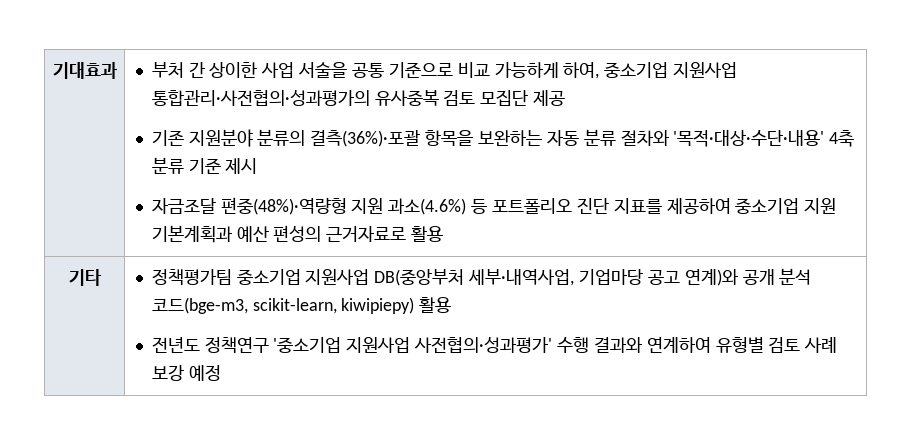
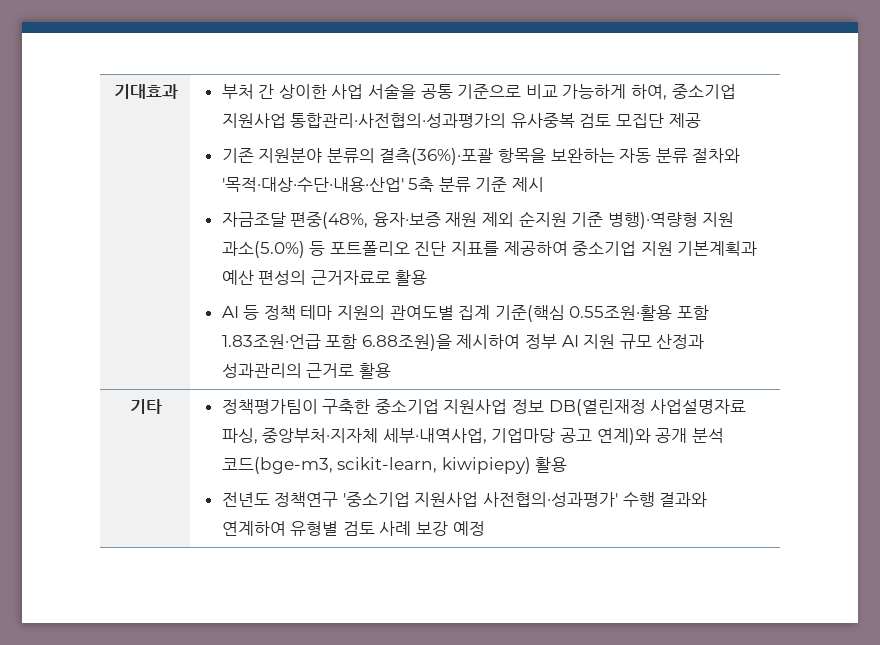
- 기존 지원분야 분류의 결측(36%)·포괄 항목을 보완하는 자동 분류 절차와 '목적·대상·수단·내용' 4축 분류 기준 제시
+ 기존 지원분야 분류의 결측(36%)·포괄 항목을 보완하는 자동 분류 절차와 '목적·대상·수단·내용·산업' 5축 분류 기준 제시
- 자금조달 편중(48%)·역량형 지원 과소(4.6%) 등 포트폴리오 진단 지표를 제공하여 중소기업 지원 기본계획과 예산 편성의 근거자료로 활용
+ 자금조달 편중(48%, 융자·보증 재원 제외 순지원 기준 병행)·역량형 지원 과소(5.0%) 등 포트폴리오 진단 지표를 제공하여 중소기업 지원 기본계획과 예산 편성의 근거자료로 활용
- 기타 | 정책평가팀 중소기업 지원사업 DB(중앙부처 세부·내역사업, 기업마당 공고 연계)와 공개 분석 코드(bge-m3, scikit-learn, kiwipiepy) 활용
+ AI 등 정책 테마 지원의 관여도별 집계 기준(핵심 0.55조원·활용 포함 1.83조원·언급 포함 6.88조원)을 제시하여 정부 AI 지원 규모 산정과 성과관리의 근거로 활용
+ 기타 | 정책평가팀이 구축한 중소기업 지원사업 정보 DB(열린재정 사업설명자료 파싱, 중앙부처·지자체 세부·내역사업, 기업마당 공고 연계)와 공개 분석 코드(bge-m3, scikit-learn, kiwipiepy) 활용

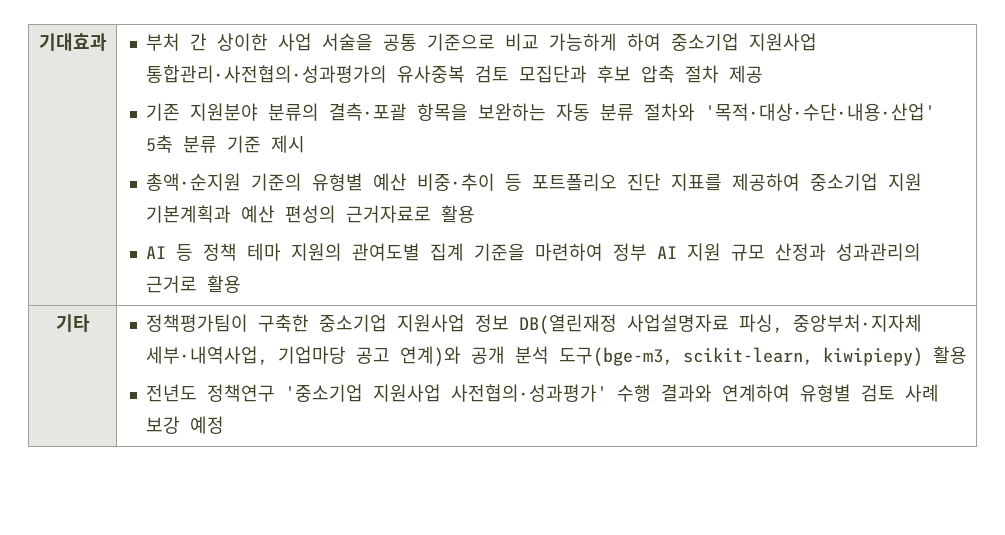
- 부처 간 상이한 사업 서술을 공통 기준으로 비교 가능하게 하여, 중소기업 지원사업 통합관리·사전협의·성과평가의 유사중복 검토 모집단 제공
+ 부처 간 상이한 사업 서술을 공통 기준으로 비교 가능하게 하여 중소기업 지원사업 통합관리·사전협의·성과평가의 유사중복 검토 모집단과 후보 압축 절차 제공
- 기존 지원분야 분류의 결측(36%)·포괄 항목을 보완하는 자동 분류 절차와 '목적·대상·수단·내용·산업' 5축 분류 기준 제시
+ 기존 지원분야 분류의 결측·포괄 항목을 보완하는 자동 분류 절차와 '목적·대상·수단·내용·산업' 5축 분류 기준 제시
- 자금조달 편중(48%, 융자·보증 재원 제외 순지원 기준 병행)·역량형 지원 과소(5.0%) 등 포트폴리오 진단 지표를 제공하여 중소기업 지원 기본계획과 예산 편성의 근거자료로 활용
+ 총액·순지원 기준의 유형별 예산 비중·추이 등 포트폴리오 진단 지표를 제공하여 중소기업 지원 기본계획과 예산 편성의 근거자료로 활용
- AI 등 정책 테마 지원의 관여도별 집계 기준(핵심 0.55조원·활용 포함 1.83조원·언급 포함 6.88조원)을 제시하여 정부 AI 지원 규모 산정과 성과관리의 근거로 활용
+ AI 등 정책 테마 지원의 관여도별 집계 기준을 마련하여 정부 AI 지원 규모 산정과 성과관리의 근거로 활용
- 기타 | 정책평가팀이 구축한 중소기업 지원사업 정보 DB(열린재정 사업설명자료 파싱, 중앙부처·지자체 세부·내역사업, 기업마당 공고 연계)와 공개 분석 코드(bge-m3, scikit-learn, kiwipiepy) 활용
+ 기타 | 정책평가팀이 구축한 중소기업 지원사업 정보 DB(열린재정 사업설명자료 파싱, 중앙부처·지자체 세부·내역사업, 기업마당 공고 연계)와 공개 분석 도구(bge-m3, scikit-learn, kiwipiepy) 활용

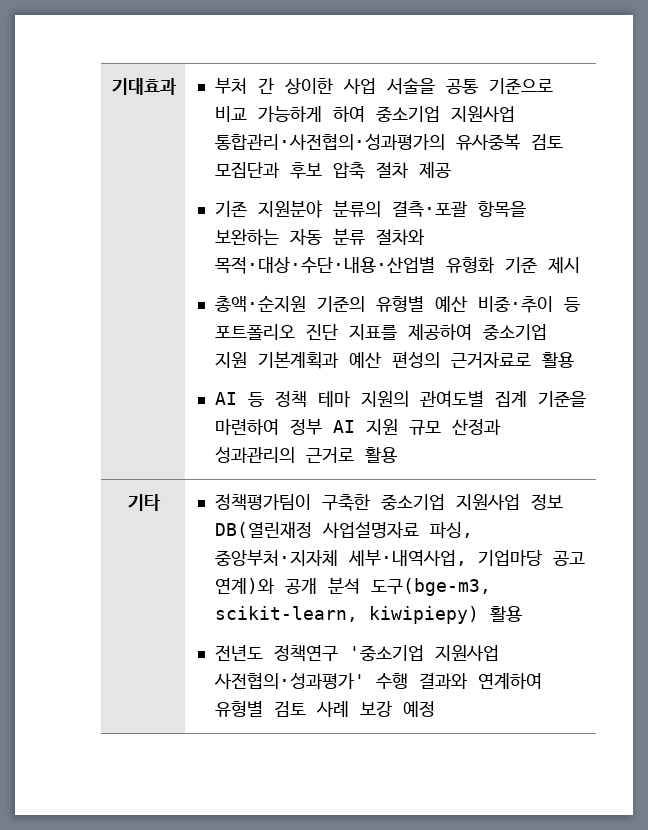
- 기존 지원분야 분류의 결측·포괄 항목을 보완하는 자동 분류 절차와 '목적·대상·수단·내용·산업' 5축 분류 기준 제시
+ 기존 지원분야 분류의 결측·포괄 항목을 보완하는 자동 분류 절차와 목적·대상·수단·내용·산업별 유형화 기준 제시

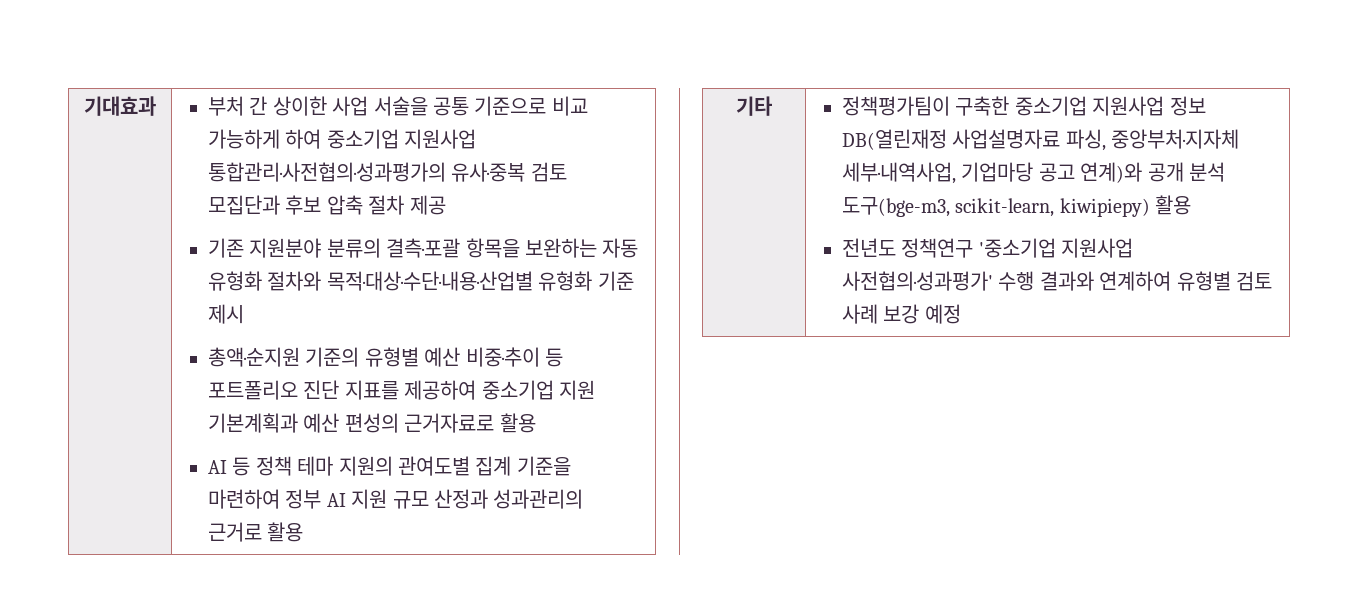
- 부처 간 상이한 사업 서술을 공통 기준으로 비교 가능하게 하여 중소기업 지원사업 통합관리·사전협의·성과평가의 유사중복 검토 모집단과 후보 압축 절차 제공
+ 부처 간 상이한 사업 서술을 공통 기준으로 비교 가능하게 하여 중소기업 지원사업 통합관리·사전협의·성과평가의 유사·중복 검토 모집단과 후보 압축 절차 제공
- 기존 지원분야 분류의 결측·포괄 항목을 보완하는 자동 분류 절차와 목적·대상·수단·내용·산업별 유형화 기준 제시
+ 기존 지원분야 분류의 결측·포괄 항목을 보완하는 자동 유형화 절차와 목적·대상·수단·내용·산업별 유형화 기준 제시

